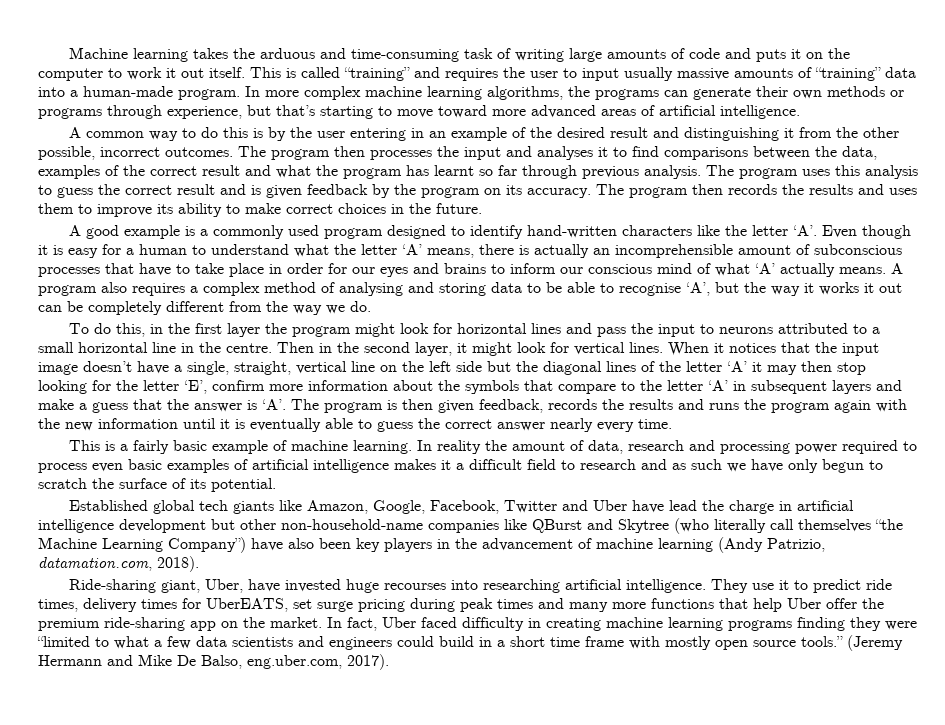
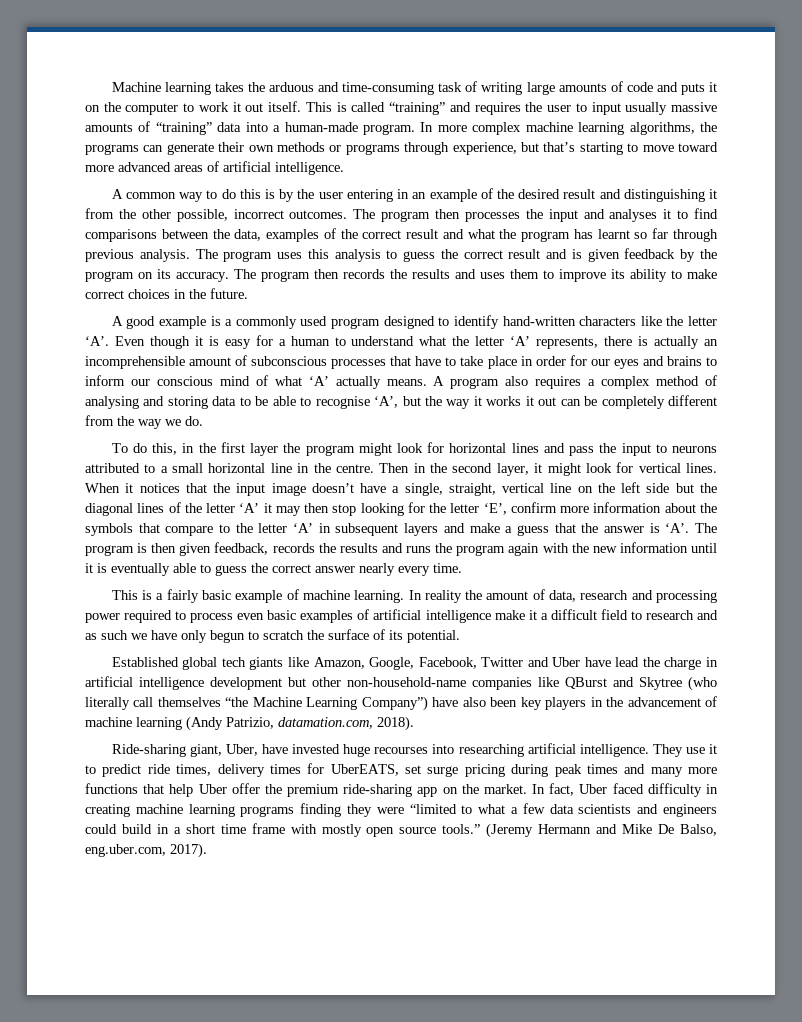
- A good example is a commonly used program designed to identify hand-written characters like the letter ‘A’. Even though it is easy for a human to understand what the letter ‘A’ means, there is actually an incomprehensible amount of subconscious processes that have to take place in order for our eyes and brains to inform our conscious mind of what ‘A’ actually means.
+ A good example is a commonly used program designed to identify hand-written characters like the letter ‘A’. Even though it is easy for a human to understand what the letter ‘A’ represents, there is actually an incomprehensible amount of subconscious processes that have to take place in order for our eyes and brains to inform our conscious mind of what ‘A’ actually means.
- In reality the amount of data, research and processing power required to process even basic examples of artificial intelligence makes it a difficult field to research and as such we have only begun to scratch the surface of its potential.
+ In reality the amount of data, research and processing power required to process even basic examples of artificial intelligence make it a difficult field to research and as such we have only begun to scratch the surface of its potential.

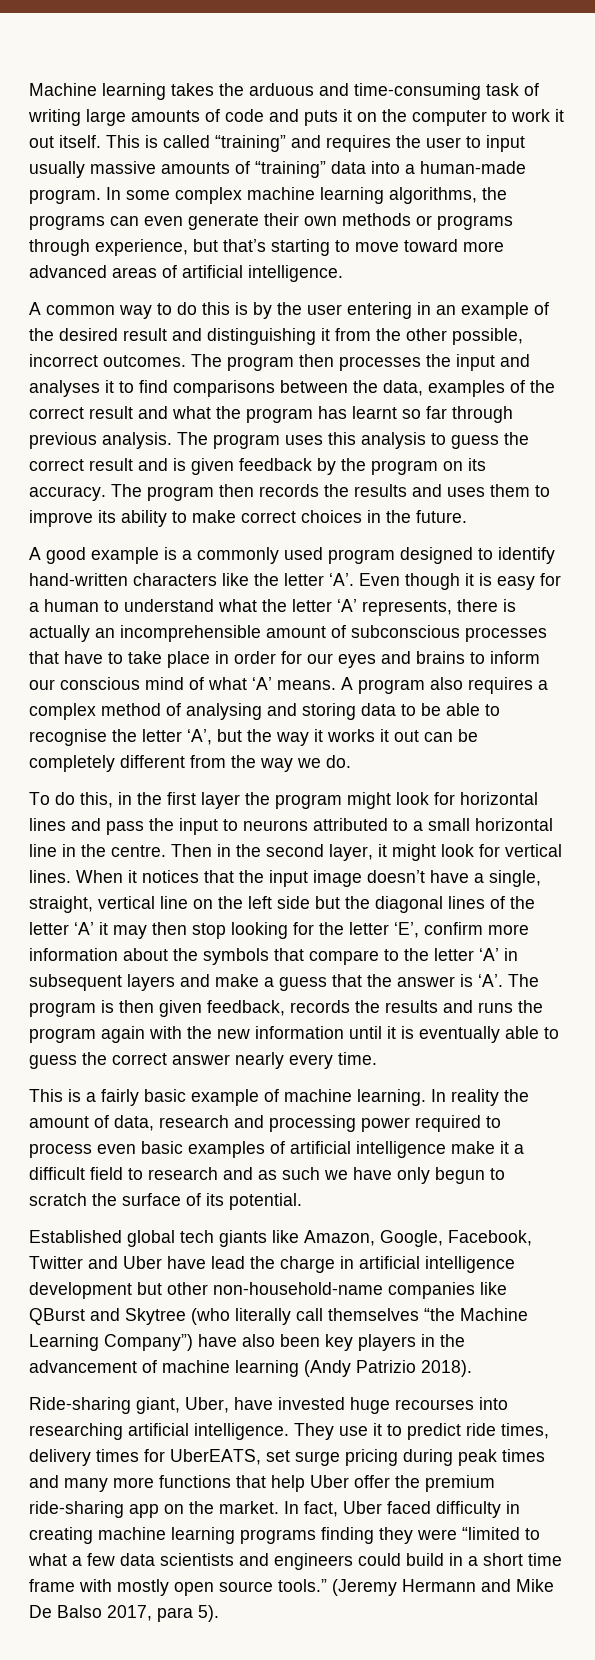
- In more complex machine learning algorithms, the programs can generate their own methods or programs through experience, but that’s starting to move toward more advanced areas of artificial intelligence.
+ In some complex machine learning algorithms, the programs can even generate their own methods or programs through experience, but that’s starting to move toward more advanced areas of artificial intelligence.
- A good example is a commonly used program designed to identify hand-written characters like the letter ‘A’. Even though it is easy for a human to understand what the letter ‘A’ represents, there is actually an incomprehensible amount of subconscious processes that have to take place in order for our eyes and brains to inform our conscious mind of what ‘A’ actually means.
+ A good example is a commonly used program designed to identify hand-written characters like the letter ‘A’. Even though it is easy for a human to understand what the letter ‘A’ represents, there is actually an incomprehensible amount of subconscious processes that have to take place in order for our eyes and brains to inform our conscious mind of what ‘A’ means.
- A program also requires a complex method of analysing and storing data to be able to recognise ‘A’, but the way it works it out can be completely different from the way we do.
+ A program also requires a complex method of analysing and storing data to be able to recognise the letter ‘A’, but the way it works it out can be completely different from the way we do.
- Established global tech giants like Amazon, Google, Facebook, Twitter and Uber have lead the charge in artificial intelligence development but other non-household-name companies like QBurst and Skytree (who literally call themselves “the Machine Learning Company”) have also been key players in the advancement of machine learning (Andy Patrizio, datamation.com, 2018).
+ Established global tech giants like Amazon, Google, Facebook, Twitter and Uber have lead the charge in artificial intelligence development but other non-household-name companies like QBurst and Skytree (who literally call themselves “the Machine Learning Company”) have also been key players in the advancement of machine learning (Andy Patrizio 2018).
- (Jeremy Hermann and Mike De Balso, eng.uber.com, 2017).
+ (Jeremy Hermann and Mike De Balso 2017, para 5).

